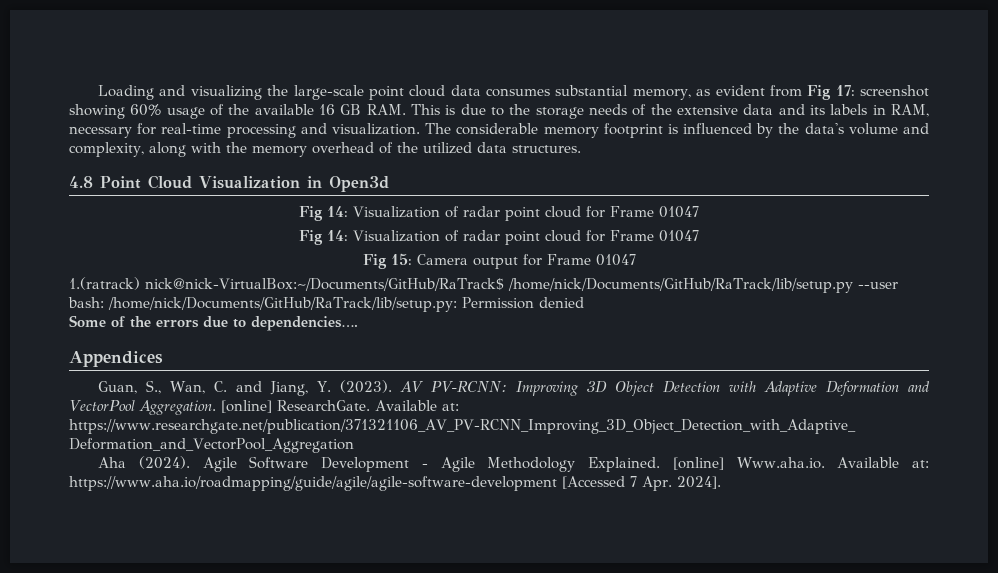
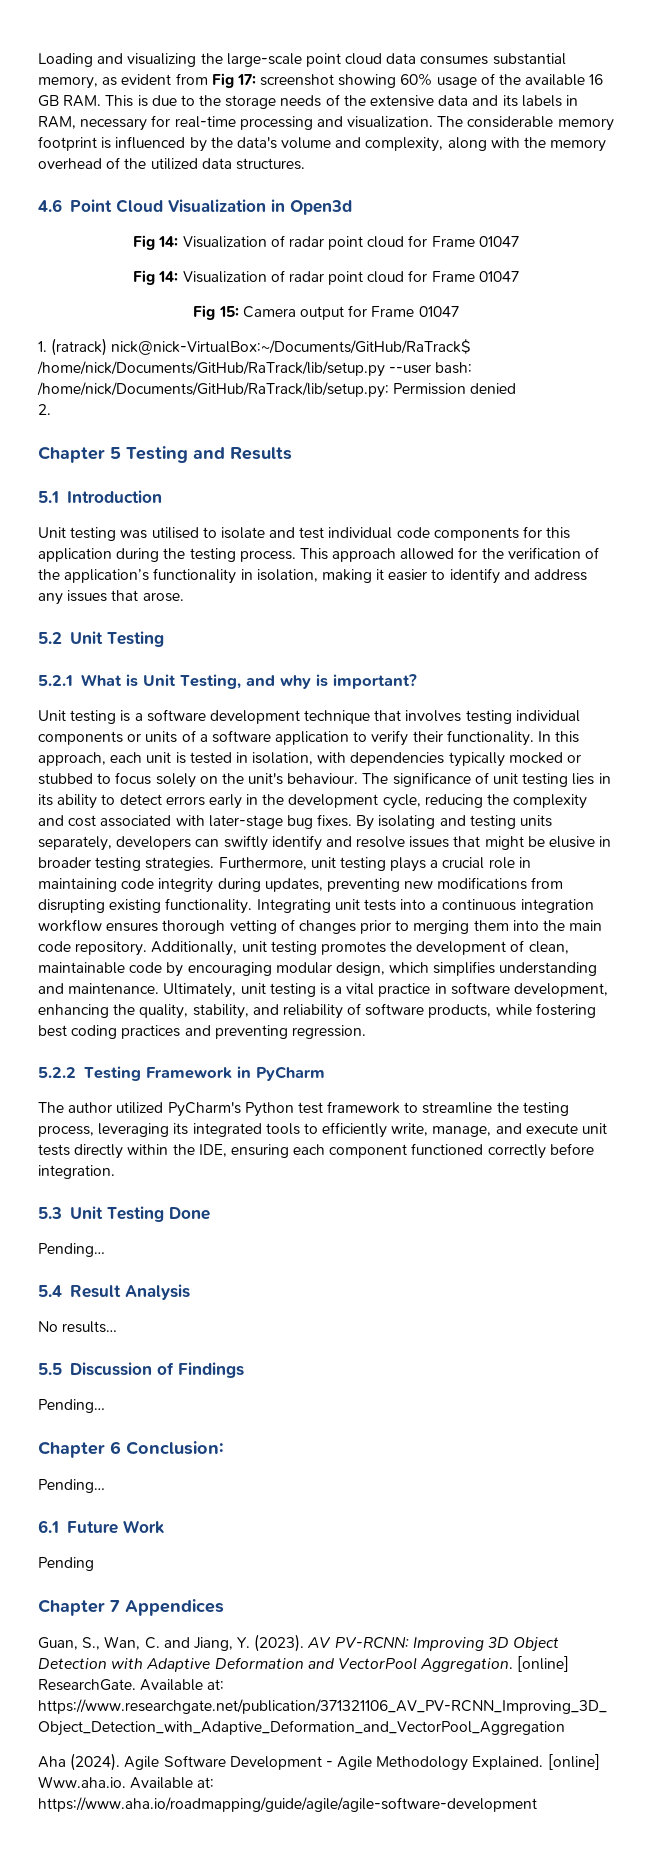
- 4.8 Point Cloud Visualization in Open3d
+ 4.6 Point Cloud Visualization in Open3d
- 1.(ratrack) nick@nick-VirtualBox:~/Documents/GitHub/RaTrack$ /home/nick/Documents/GitHub/RaTrack/lib/setup.py --user bash: /home/nick/Documents/GitHub/RaTrack/lib/setup.py: Permission denied
+ 1. (ratrack) nick@nick-VirtualBox:~/Documents/GitHub/RaTrack$ /home/nick/Documents/GitHub/RaTrack/lib/setup.py --user bash: /home/nick/Documents/GitHub/RaTrack/lib/setup.py: Permission denied
- Some of the errors due to dependencies….
- Appendices
+ 2.
+ Chapter 5 Testing and Results
+ 5.1 Introduction
+ Unit testing was utilised to isolate and test individual code components for this application during the testing process. This approach allowed for the verification of the application’s functionality in isolation, making it easier to identify and address any issues that arose.
+ 5.2 Unit Testing
+ 5.2.1 What is Unit Testing, and why is important?
+ Unit testing is a software development technique that involves testing individual components or units of a software application to verify their functionality. In this approach, each unit is tested in isolation, with dependencies typically mocked or stubbed to focus solely on the unit's behaviour. The significance of unit testing lies in its ability to detect errors early in the development cycle, reducing the complexity and cost associated with later-stage bug fixes. By isolating and testing units separately, developers can swiftly identify and resolve issues that might be elusive in broader testing strategies. Furthermore, unit testing plays a crucial role in maintaining code integrity during updates, preventing new modifications from disrupting existing functionality. Integrating unit tests into a continuous integration workflow ensures thorough vetting of changes prior to merging them into the main code repository. Additionally, unit testing promotes the development of clean, maintainable code by encouraging modular design, which simplifies understanding and maintenance. Ultimately, unit testing is a vital practice in software development, enhancing the quality, stability, and reliability of software products, while fostering best coding practices and preventing regression.
+ 5.2.2 Testing Framework in PyCharm
+ The author utilized PyCharm's Python test framework to streamline the testing process, leveraging its integrated tools to efficiently write, manage, and execute unit tests directly within the IDE, ensuring each component functioned correctly before integration.
+ 5.3 Unit Testing Done
+ Pending…
+ 5.4 Result Analysis
+ No results…
+ 5.5 Discussion of Findings
+ Pending…
+ Chapter 6 Conclusion:
+ Pending…
+ 6.1 Future Work
+ Pending
+ Chapter 7 Appendices
- [online] Www.aha.io. Available at: https://www.aha.io/roadmapping/guide/agile/agile-software-development [Accessed 7 Apr. 2024].
+ [online] Www.aha.io. Available at: https://www.aha.io/roadmapping/guide/agile/agile-software-development

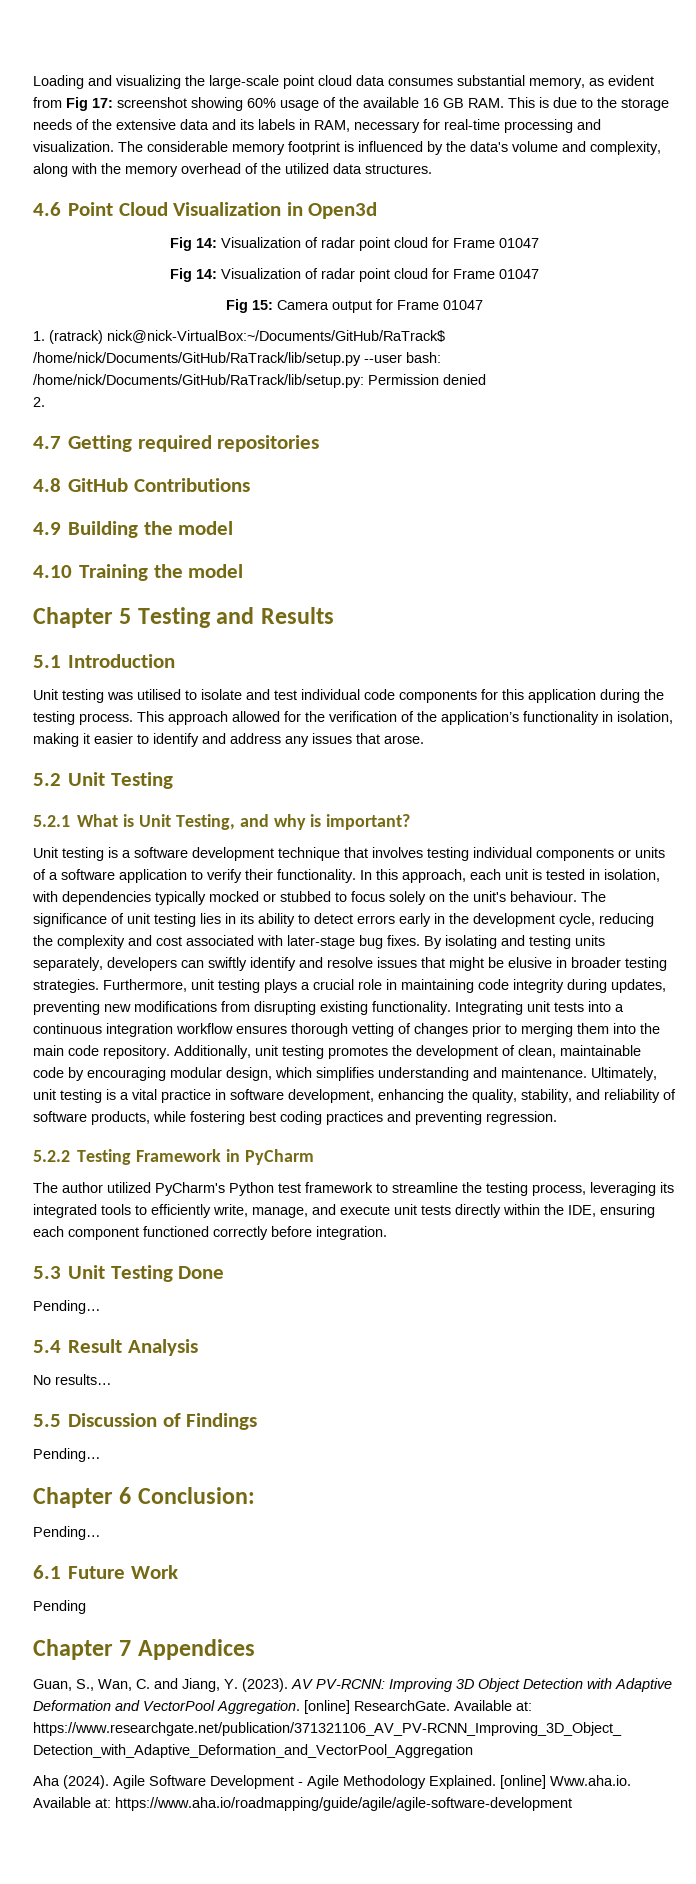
+ 4.7 Getting required repositories
+ 4.8 GitHub Contributions
+ 4.9 Building the model
+ 4.10 Training the model

